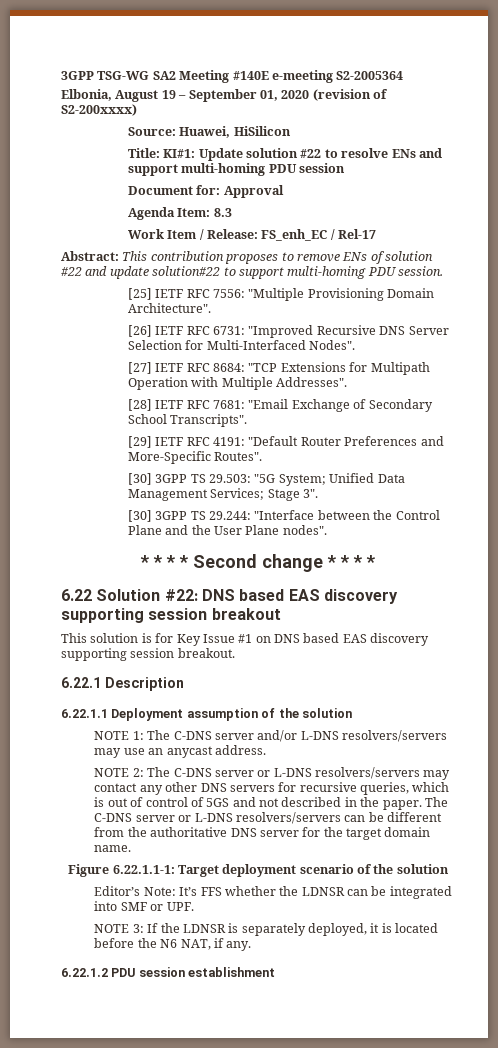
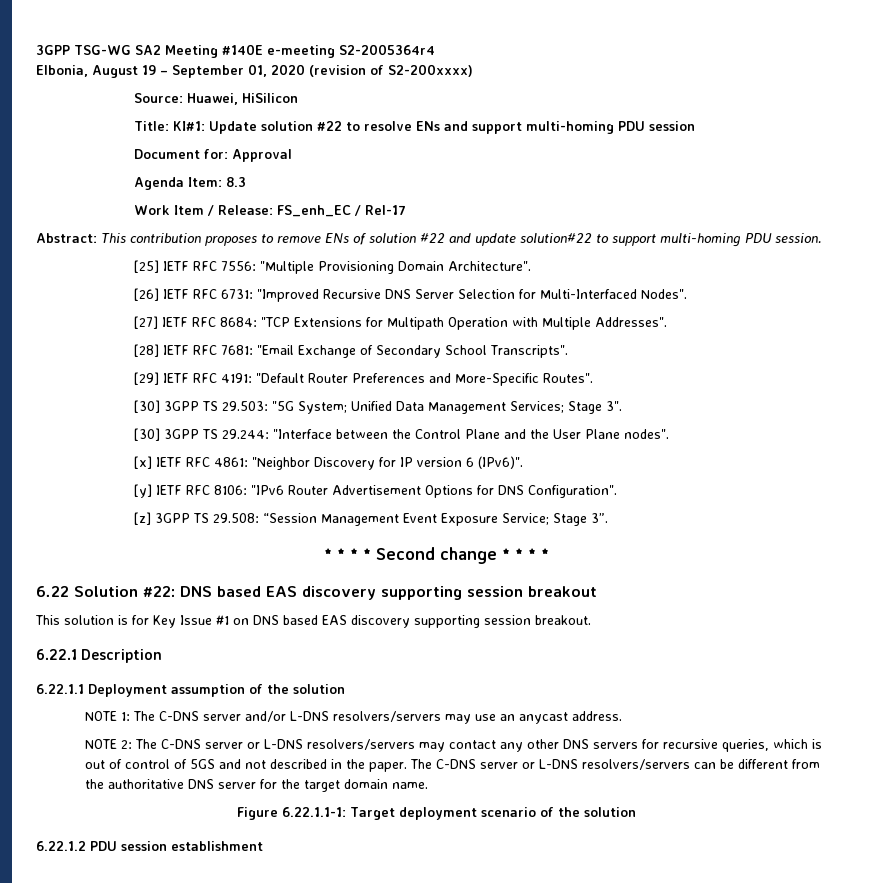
- 3GPP TSG-WG SA2 Meeting #140E e-meeting S2-2005364
+ 3GPP TSG-WG SA2 Meeting #140E e-meeting S2-2005364r4
+ [x] IETF RFC 4861: "Neighbor Discovery for IP version 6 (IPv6)".
+ [y] IETF RFC 8106: "IPv6 Router Advertisement Options for DNS Configuration".
+ [z] 3GPP TS 29.508: “Session Management Event Exposure Service; Stage 3”.
- Editor’s Note: It’s FFS whether the LDNSR can be integrated into SMF or UPF.
- NOTE 3: If the LDNSR is separately deployed, it is located before the N6 NAT, if any.

